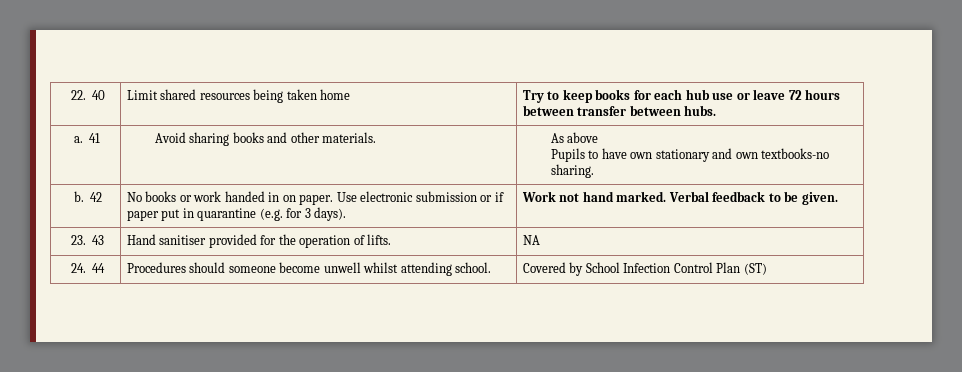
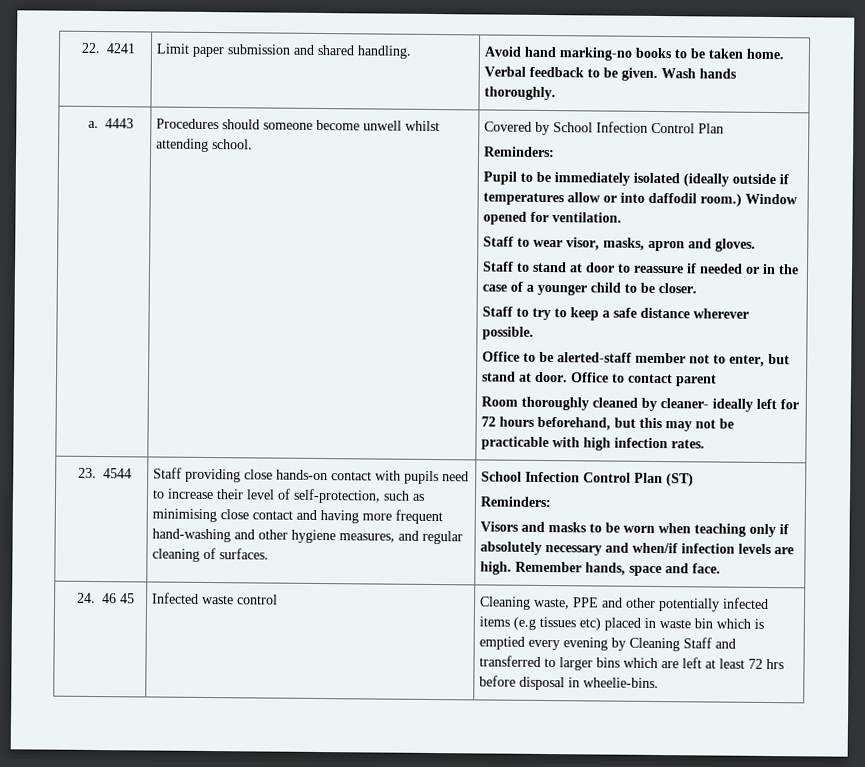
- 22. 40 | Limit shared resources being taken home | Try to keep books for each hub use or leave 72 hours between transfer between hubs.
- a. 41 | Avoid sharing books and other materials. | As above
- Pupils to have own stationary and own textbooks-no sharing.
- b. 42 | No books or work handed in on paper. Use electronic submission or if paper put in quarantine (e.g. for 3 days). | Work not hand marked. Verbal feedback to be given.
- 23. 43 | Hand sanitiser provided for the operation of lifts. | NA
- 24. 44 | Procedures should someone become unwell whilst attending school. | Covered by School Infection Control Plan (ST)
+ 22. 4241 | Limit paper submission and shared handling. | Avoid hand marking-no books to be taken home. Verbal feedback to be given. Wash hands thoroughly.
+ a. 4443 | Procedures should someone become unwell whilst attending school. | Covered by School Infection Control Plan
+ Reminders:
+ Pupil to be immediately isolated (ideally outside if temperatures allow or into daffodil room.) Window opened for ventilation.
+ Staff to wear visor, masks, apron and gloves.
+ Staff to stand at door to reassure if needed or in the case of a younger child to be closer.
+ Staff to try to keep a safe distance wherever possible.
+ Office to be alerted-staff member not to enter, but stand at door. Office to contact parent
+ Room thoroughly cleaned by cleaner- ideally left for 72 hours beforehand, but this may not be practicable with high infection rates.
+ 23. 4544 | Staff providing close hands-on contact with pupils need to increase their level of self-protection, such as minimising close contact and having more frequent hand-washing and other hygiene measures, and regular cleaning of surfaces. | School Infection Control Plan (ST)
+ Reminders:
+ Visors and masks to be worn when teaching only if absolutely necessary and when/if infection levels are high. Remember hands, space and face.
+ 24. 46 45 | Infected waste control | Cleaning waste, PPE and other potentially infected items (e.g tissues etc) placed in waste bin which is emptied every evening by Cleaning Staff and transferred to larger bins which are left at least 72 hrs before disposal in wheelie-bins.

